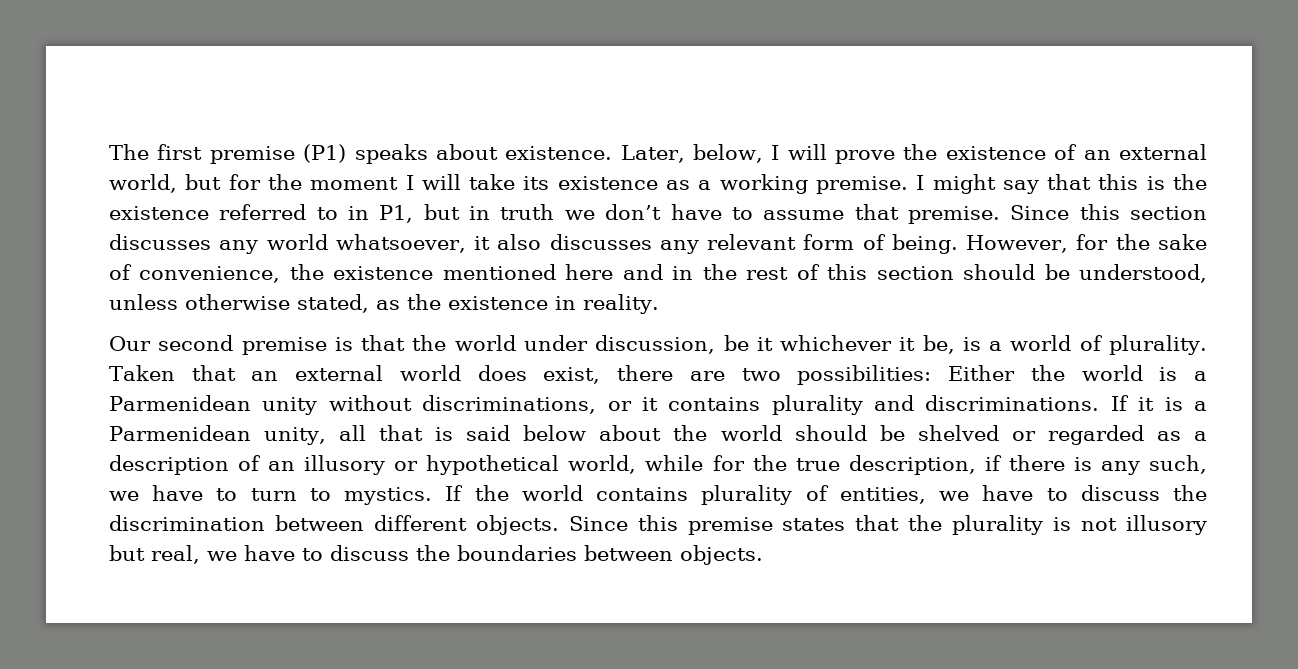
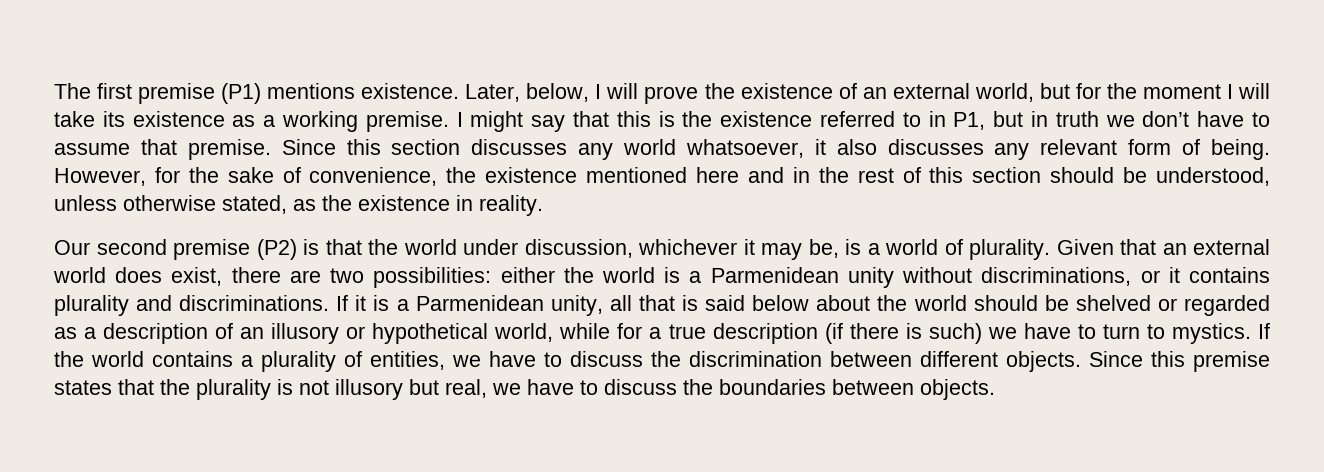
- The first premise (P1) speaks about existence.
+ The first premise (P1) mentions existence.
- Our second premise is that the world under discussion, be it whichever it be, is a world of plurality.
+ Our second premise (P2) is that the world under discussion, whichever it may be, is a world of plurality.
- Taken that an external world does exist, there are two possibilities: Either the world is a Parmenidean unity without discriminations, or it contains plurality and discriminations.
+ Given that an external world does exist, there are two possibilities: either the world is a Parmenidean unity without discriminations, or it contains plurality and discriminations.
- If it is a Parmenidean unity, all that is said below about the world should be shelved or regarded as a description of an illusory or hypothetical world, while for the true description, if there is any such, we have to turn to mystics.
+ If it is a Parmenidean unity, all that is said below about the world should be shelved or regarded as a description of an illusory or hypothetical world, while for a true description (if there is such) we have to turn to mystics.
- If the world contains plurality of entities, we have to discuss the discrimination between different objects.
+ If the world contains a plurality of entities, we have to discuss the discrimination between different objects.

